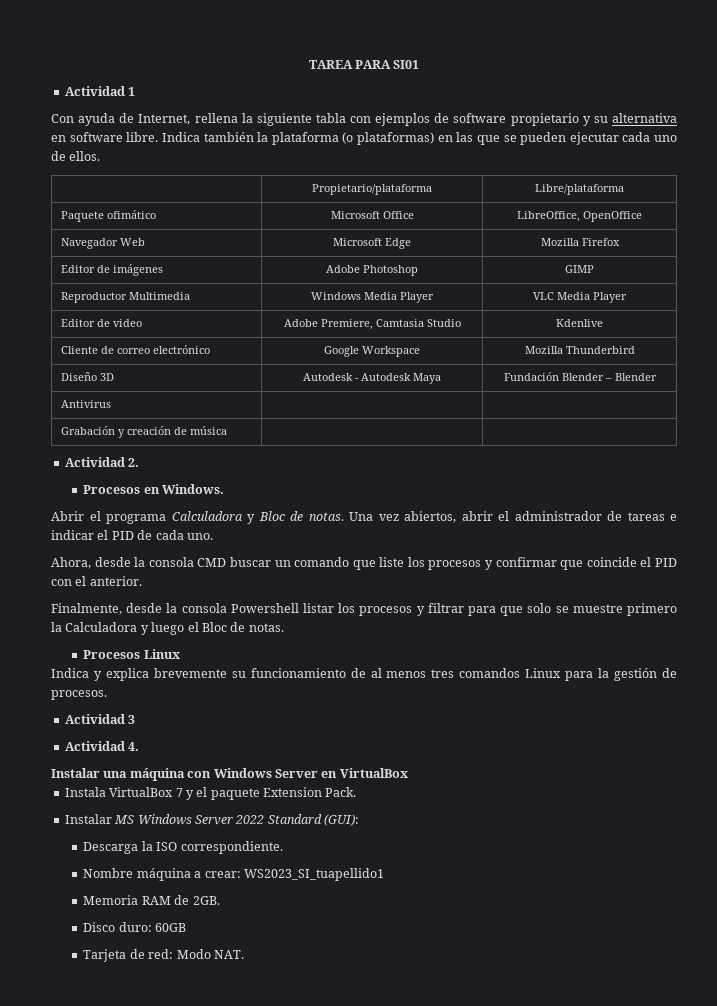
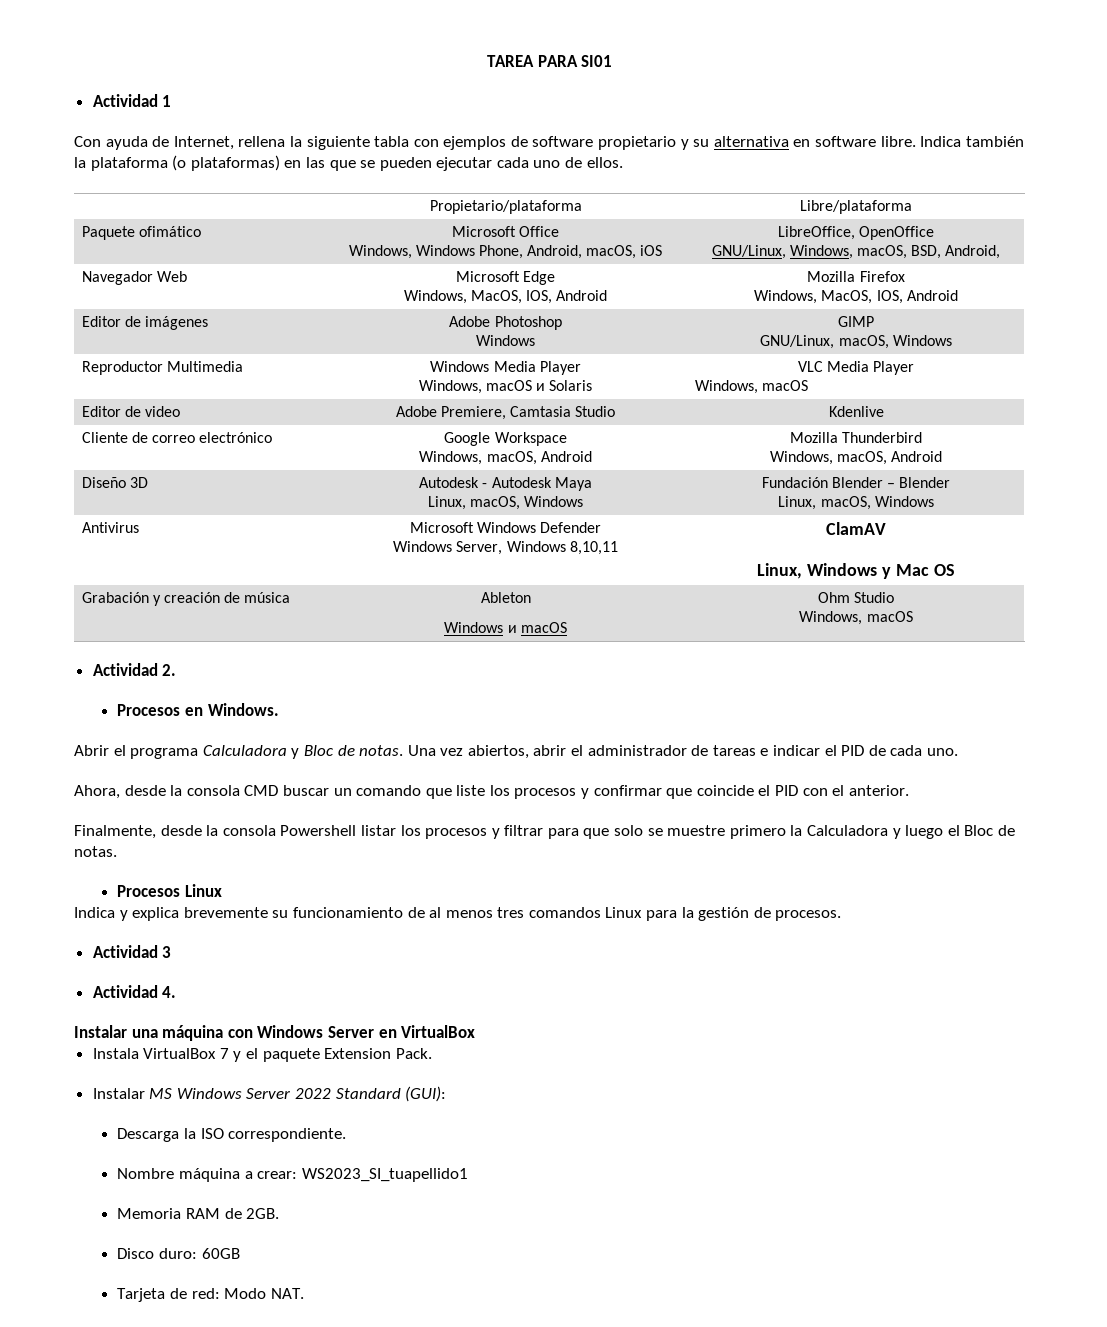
- Paquete ofimático | Microsoft Office | LibreOffice, OpenOffice
- Navegador Web | Microsoft Edge | Mozilla Firefox
+ Paquete ofimático | Microsoft Office
+ Windows, Windows Phone, Android, macOS, iOS | LibreOffice, OpenOffice
+ GNU/Linux, Windows, macOS, BSD, Android,
+ Navegador Web | Microsoft Edge
+ Windows, MacOS, IOS, Android | Mozilla Firefox
+ Windows, MacOS, IOS, Android
- Editor de imágenes | Adobe Photoshop | GIMP
+ Editor de imágenes | Adobe Photoshop
+ Windows | GIMP
+ GNU/Linux, macOS, Windows
- Reproductor Multimedia | Windows Media Player | VLC Media Player
+ Reproductor Multimedia | Windows Media Player
+ Windows, macOS и Solaris | VLC Media Player
+ Windows, macOS
- Cliente de correo electrónico | Google Workspace | Mozilla Thunderbird
+ Cliente de correo electrónico | Google Workspace
+ Windows, macOS, Android | Mozilla Thunderbird
+ Windows, macOS, Android
- Diseño 3D | Autodesk - Autodesk Maya | Fundación Blender – Blender
- Antivirus | |
+ Diseño 3D | Autodesk - Autodesk Maya
+ Linux, macOS, Windows | Fundación Blender – Blender
+ Linux, macOS, Windows
+ Antivirus | Microsoft Windows Defender
+ Windows Server, Windows 8,10,11 | ClamAV
+ Linux, Windows y Mac OS
- Grabación y creación de música | |
+ Grabación y creación de música | Ableton
+ Windows и macOS | Ohm Studio
+ Windows, macOS

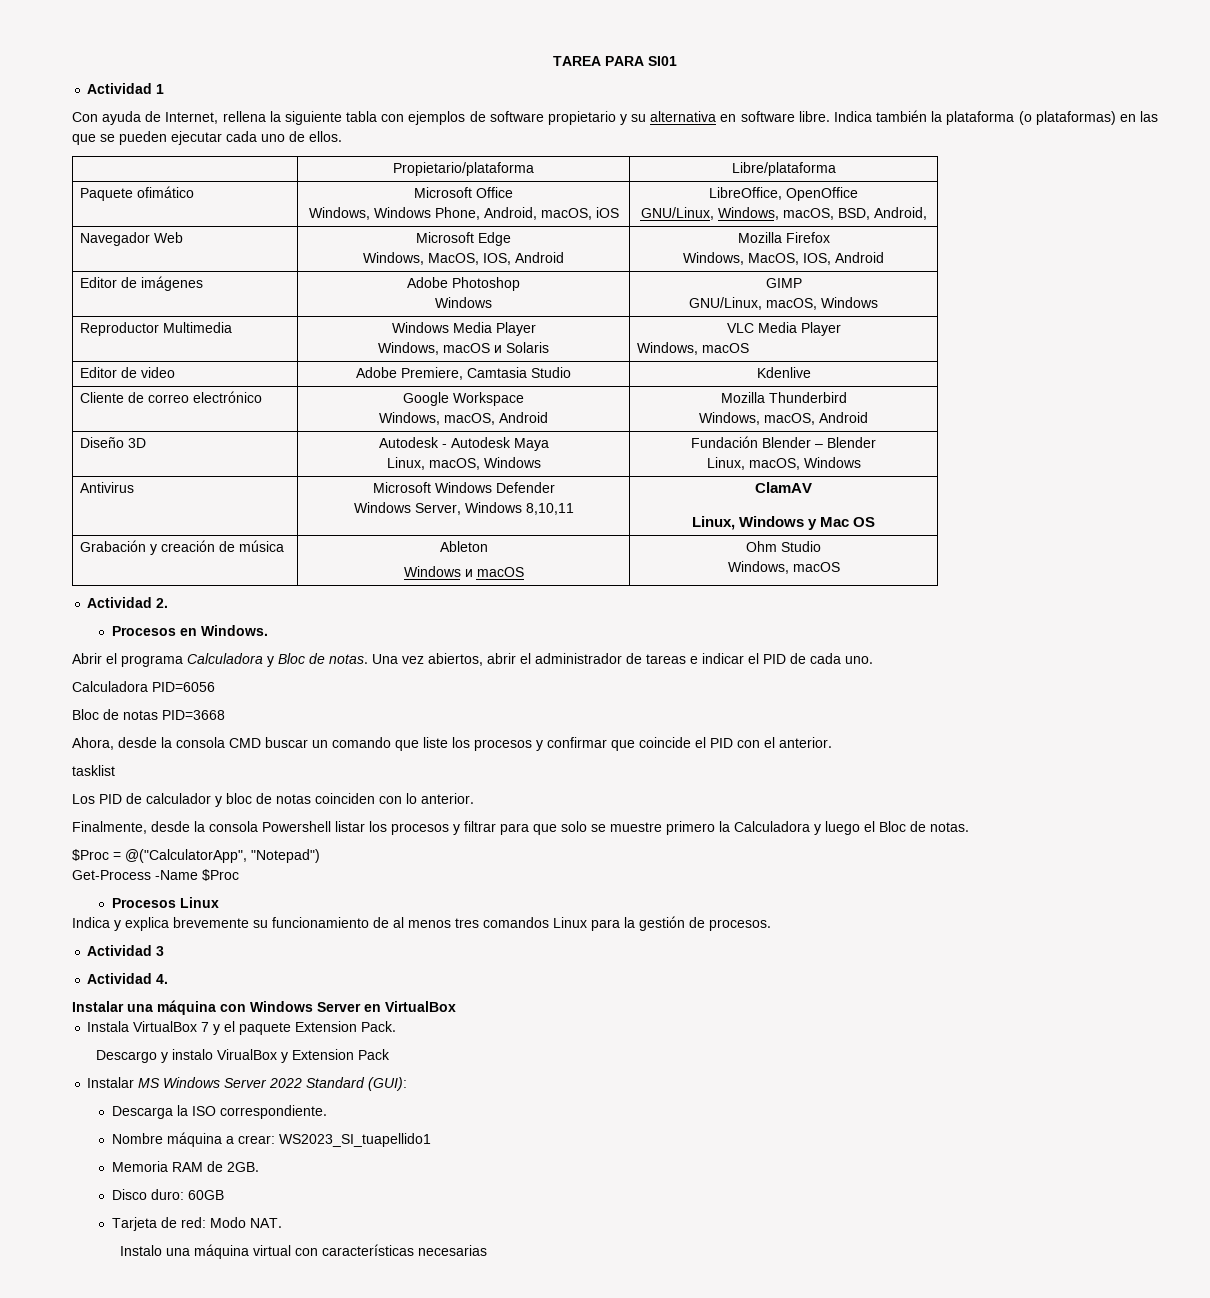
+ Calculadora PID=6056
+ Bloc de notas PID=3668
+ tasklist
+ Los PID de calculador y bloc de notas coinciden con lo anterior.
+ $Proc = @("CalculatorApp", "Notepad")
+ Get-Process -Name $Proc
+ Descargo y instalo VirualBox y Extension Pack
+ Instalo una máquina virtual con características necesarias

